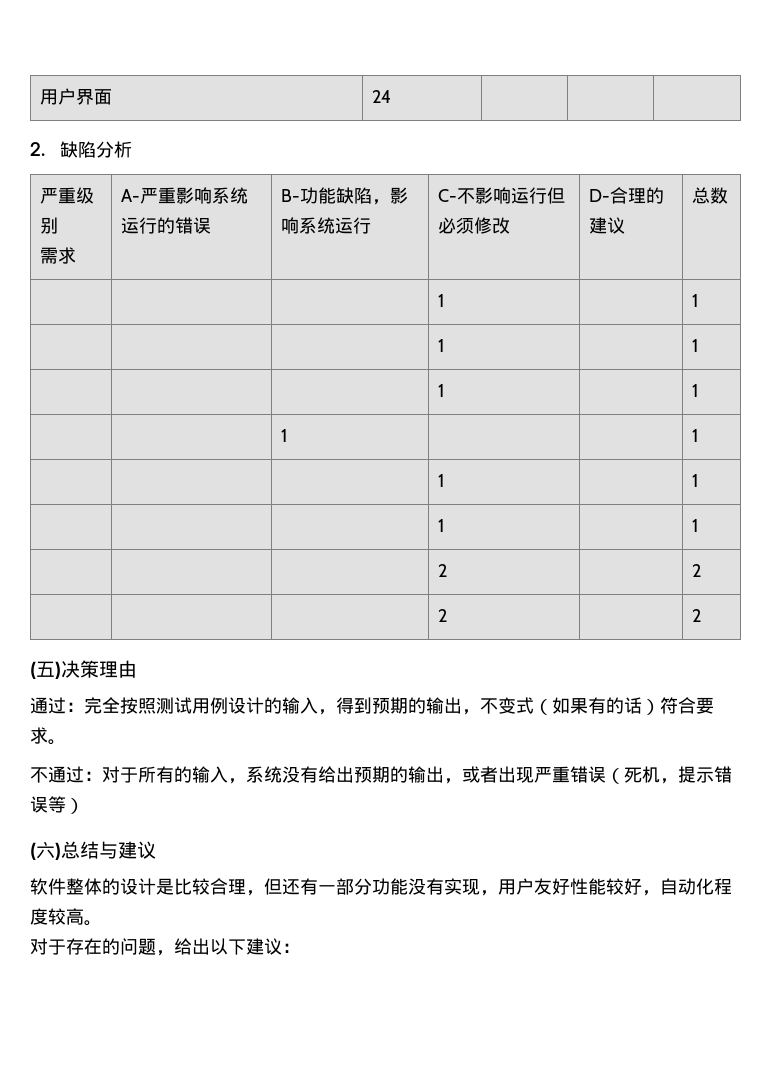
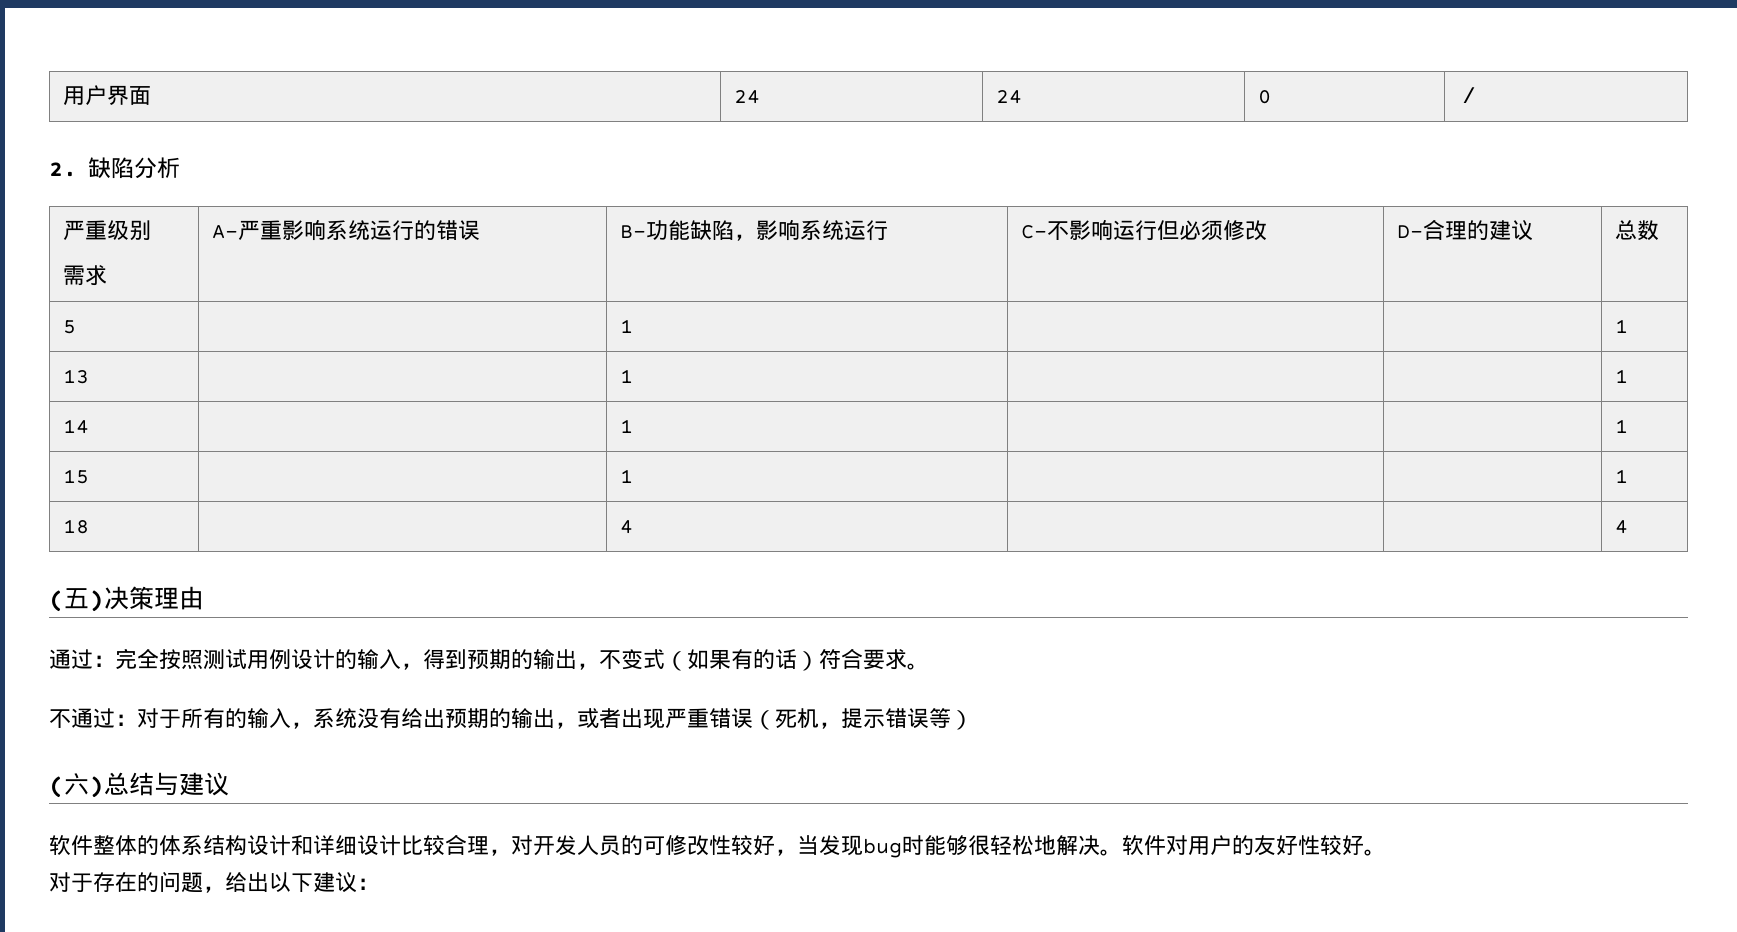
- 用户界面 | 24 | | |
+ 用户界面 | 24 | 24 | 0 | ／
  严重级别
  需求 | A-严重影响系统运行的错误 | B-功能缺陷，影响系统运行 | C-不影响运行但必须修改 | D-合理的建议 | 总数
- | | | 1 | | 1
- | | | 1 | | 1
- | | | 1 | | 1
- | | 1 | | | 1
- | | | 1 | | 1
- | | | 1 | | 1
- | | | 2 | | 2
- | | | 2 | | 2
+ 5 | | 1 | | | 1
+ 13 | | 1 | | | 1
+ 14 | | 1 | | | 1
+ 15 | | 1 | | | 1
+ 18 | | 4 | | | 4
- 软件整体的设计是比较合理，但还有一部分功能没有实现，用户友好性能较好，自动化程度较高。
+ 软件整体的体系结构设计和详细设计比较合理，对开发人员的可修改性较好，当发现bug时能够很轻松地解决。软件对用户的友好性较好。

